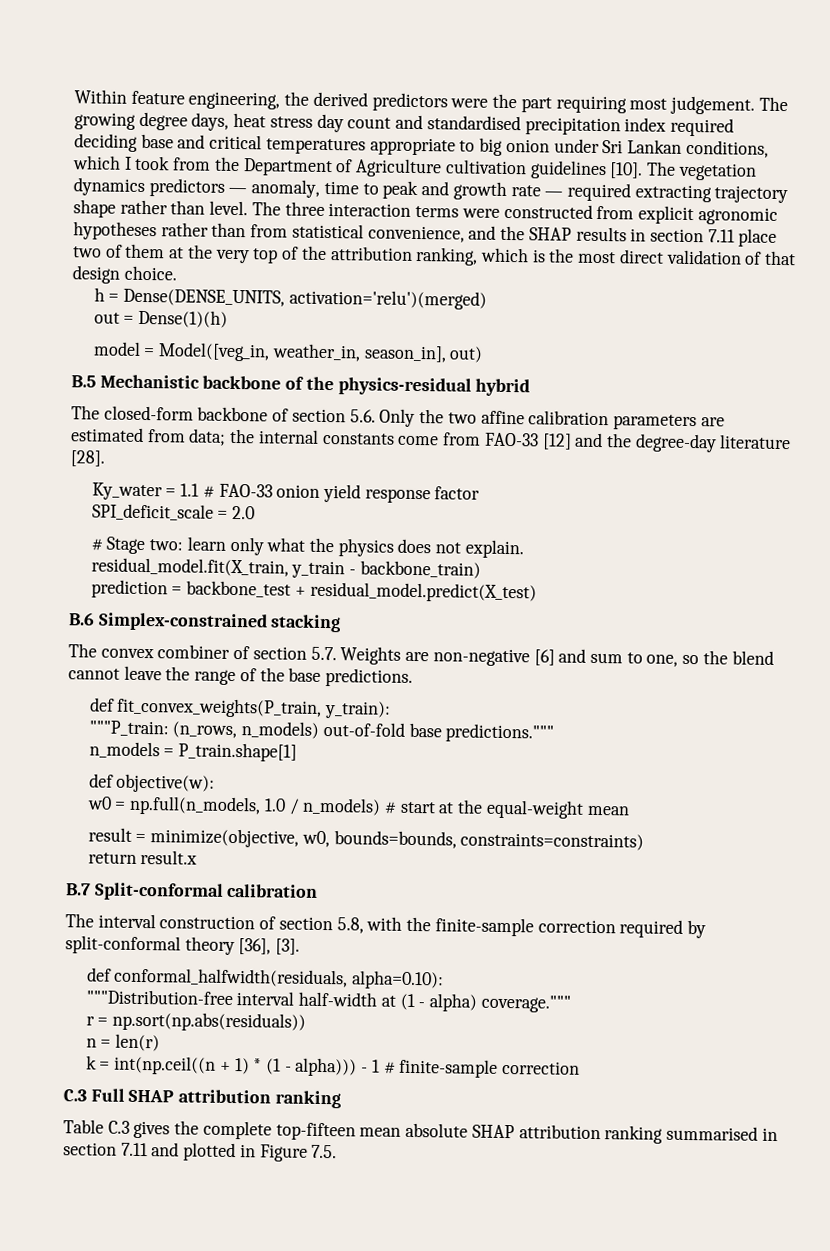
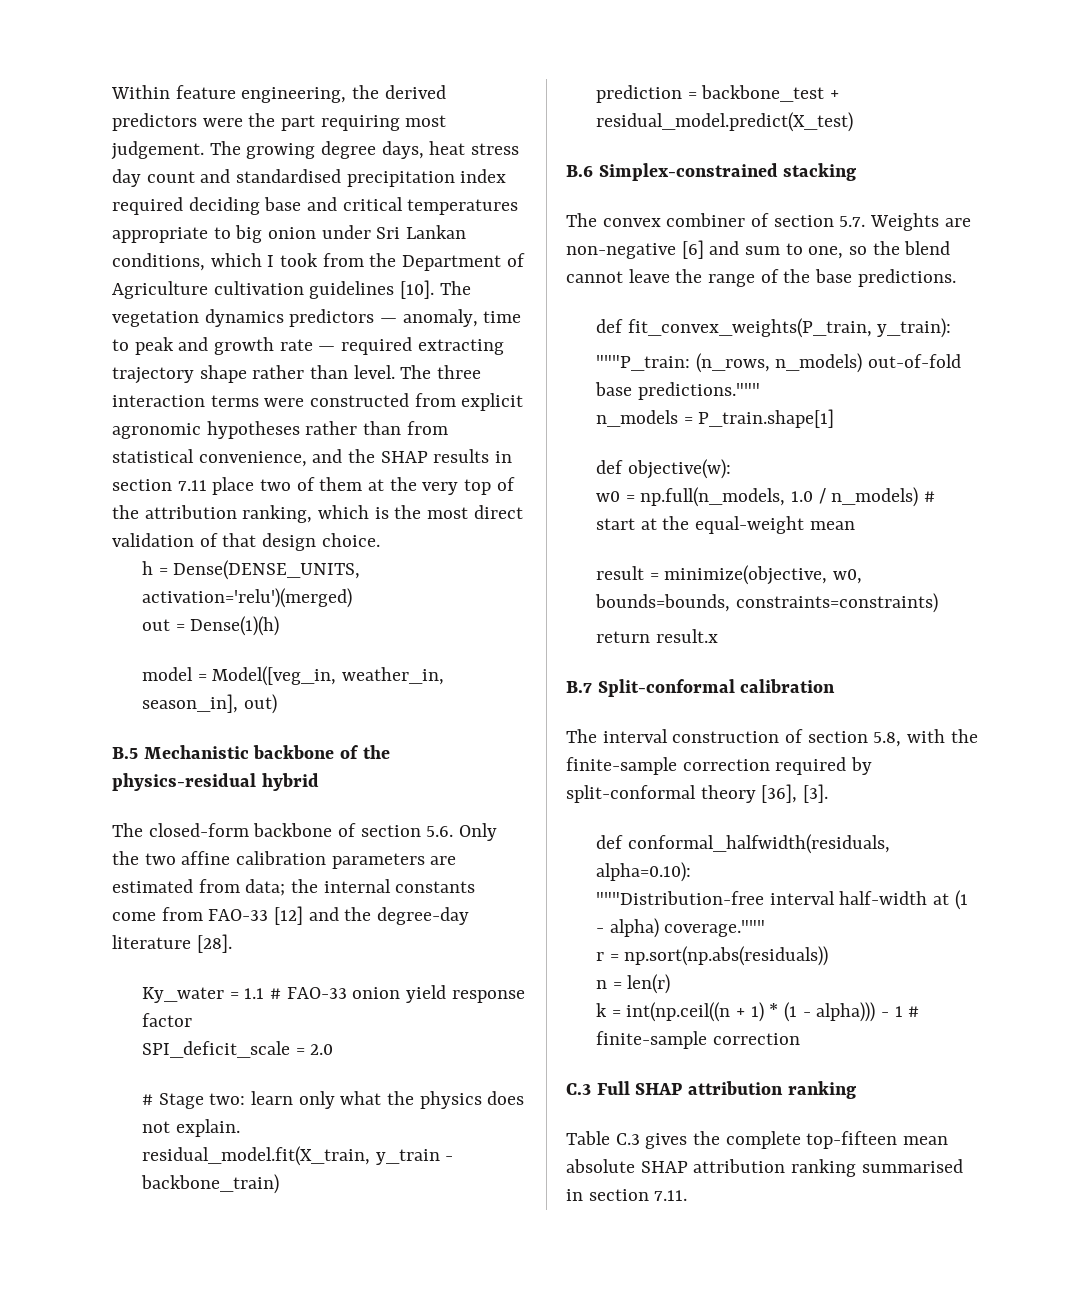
- Table C.3 gives the complete top-fifteen mean absolute SHAP attribution ranking summarised in section 7.11 and plotted in Figure 7.5.
+ Table C.3 gives the complete top-fifteen mean absolute SHAP attribution ranking summarised in section 7.11.

